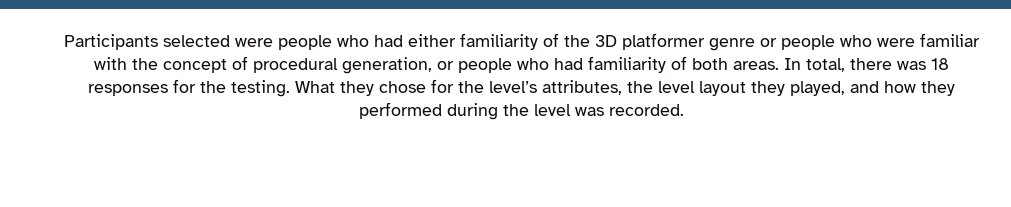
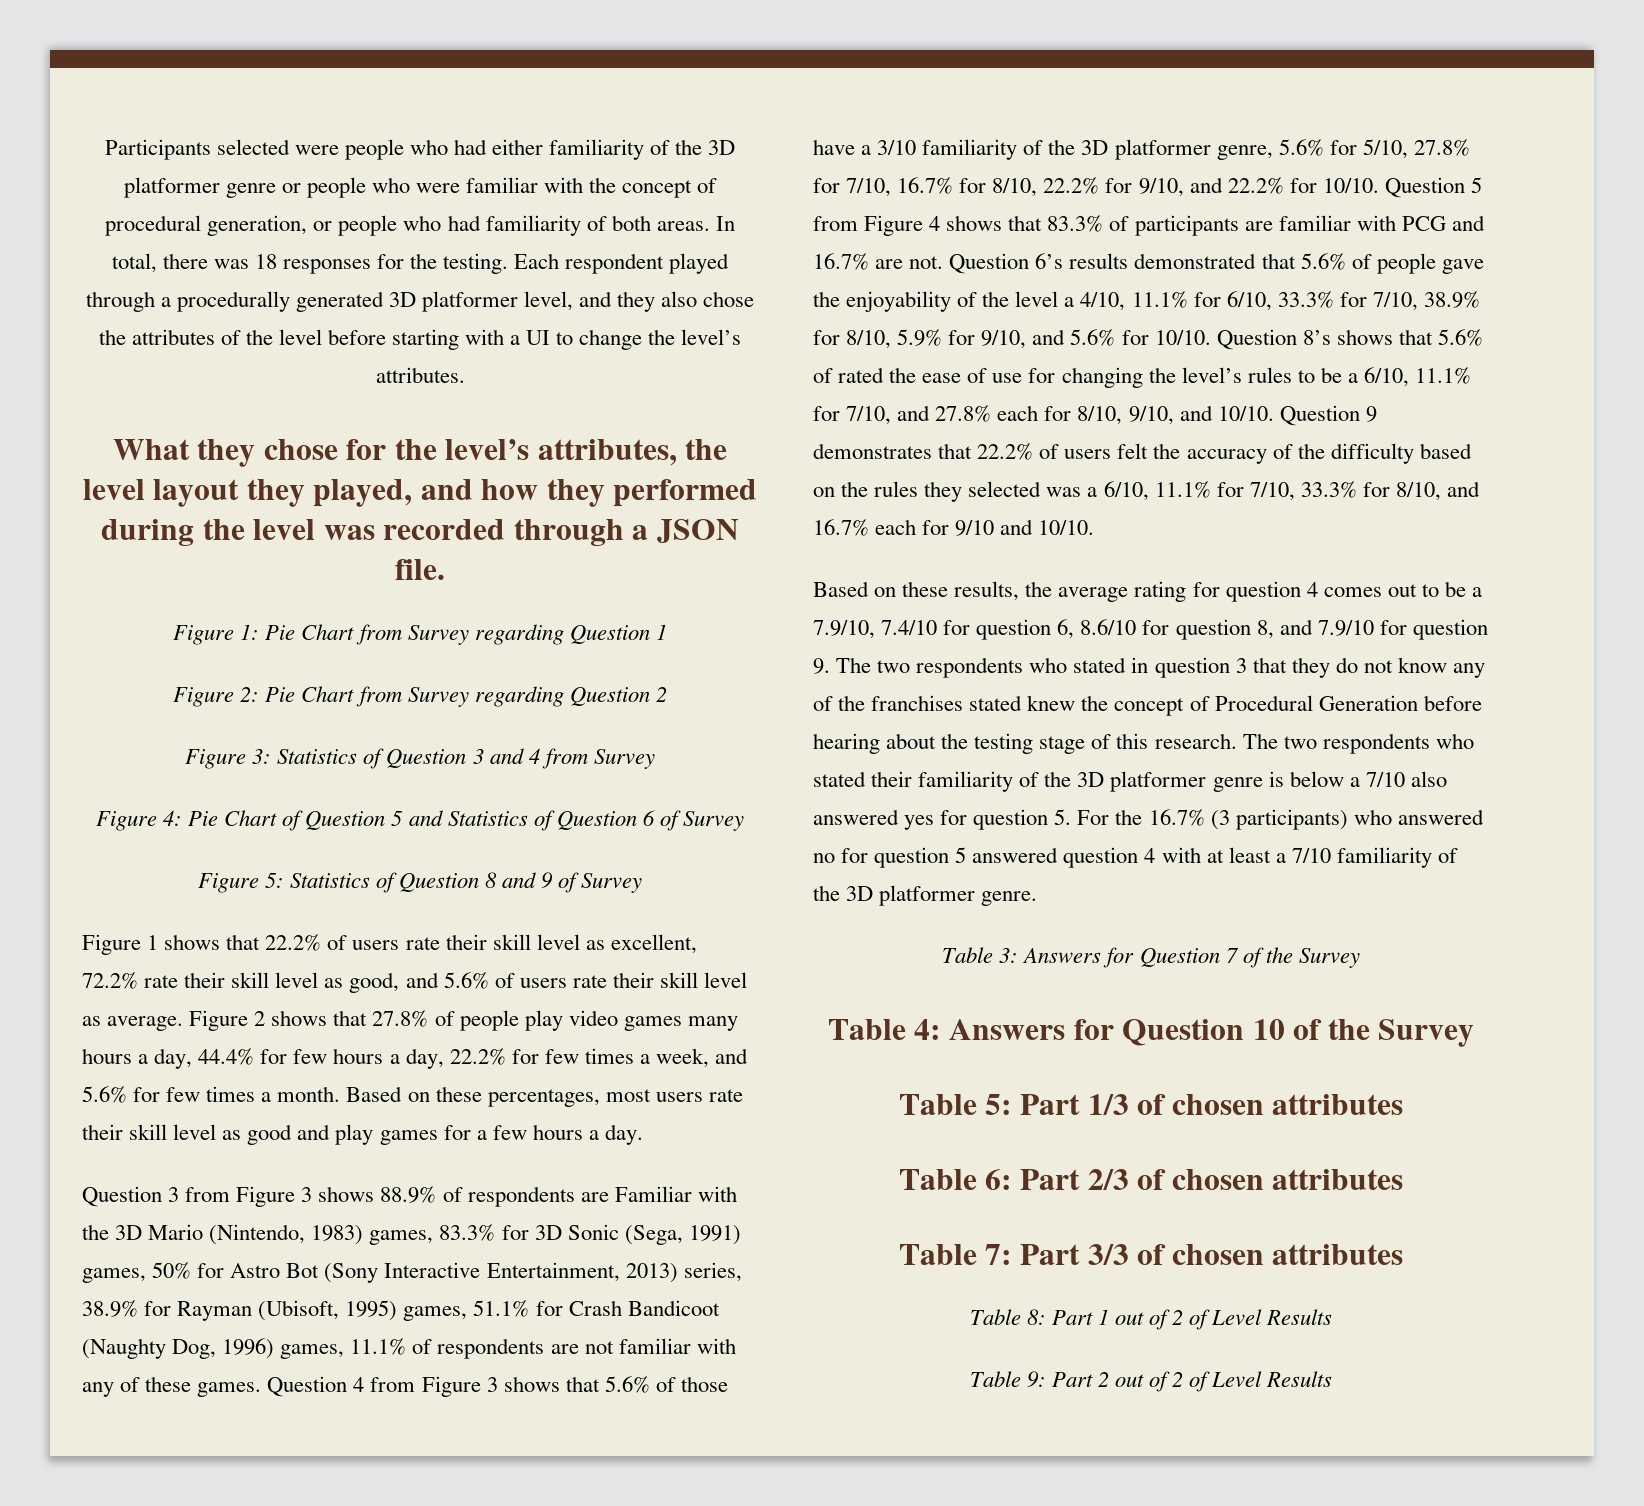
- In total, there was 18 responses for the testing. What they chose for the level’s attributes, the level layout they played, and how they performed during the level was recorded.
+ In total, there was 18 responses for the testing. Each respondent played through a procedurally generated 3D platformer level, and they also chose the attributes of the level before starting with a UI to change the level’s attributes.
+ What they chose for the level’s attributes, the level layout they played, and how they performed during the level was recorded through a JSON file.
+ Figure 1: Pie Chart from Survey regarding Question 1
+ Figure 2: Pie Chart from Survey regarding Question 2
+ Figure 3: Statistics of Question 3 and 4 from Survey
+ Figure 4: Pie Chart of Question 5 and Statistics of Question 6 of Survey
+ Figure 5: Statistics of Question 8 and 9 of Survey
+ Figure 1 shows that 22.2% of users rate their skill level as excellent, 72.2% rate their skill level as good, and 5.6% of users rate their skill level as average. Figure 2 shows that 27.8% of people play video games many hours a day, 44.4% for few hours a day, 22.2% for few times a week, and 5.6% for few times a month. Based on these percentages, most users rate their skill level as good and play games for a few hours a day.
+ Question 3 from Figure 3 shows 88.9% of respondents are Familiar with the 3D Mario (Nintendo, 1983) games, 83.3% for 3D Sonic (Sega, 1991) games, 50% for Astro Bot (Sony Interactive Entertainment, 2013) series, 38.9% for Rayman (Ubisoft, 1995) games, 51.1% for Crash Bandicoot (Naughty Dog, 1996) games, 11.1% of respondents are not familiar with any of these games. Question 4 from Figure 3 shows that 5.6% of those have a 3/10 familiarity of the 3D platformer genre, 5.6% for 5/10, 27.8% for 7/10, 16.7% for 8/10, 22.2% for 9/10, and 22.2% for 10/10. Question 5 from Figure 4 shows that 83.3% of participants are familiar with PCG and 16.7% are not. Question 6’s results demonstrated that 5.6% of people gave the enjoyability of the level a 4/10, 11.1% for 6/10, 33.3% for 7/10, 38.9% for 8/10, 5.9% for 9/10, and 5.6% for 10/10. Question 8’s shows that 5.6% of rated the ease of use for changing the level’s rules to be a 6/10, 11.1% for 7/10, and 27.8% each for 8/10, 9/10, and 10/10. Question 9 demonstrates that 22.2% of users felt the accuracy of the difficulty based on the rules they selected was a 6/10, 11.1% for 7/10, 33.3% for 8/10, and 16.7% each for 9/10 and 10/10.
+ Based on these results, the average rating for question 4 comes out to be a 7.9/10, 7.4/10 for question 6, 8.6/10 for question 8, and 7.9/10 for question 9. The two respondents who stated in question 3 that they do not know any of the franchises stated knew the concept of Procedural Generation before hearing about the testing stage of this research. The two respondents who stated their familiarity of the 3D platformer genre is below a 7/10 also answered yes for question 5. For the 16.7% (3 participants) who answered no for question 5 answered question 4 with at least a 7/10 familiarity of the 3D platformer genre.
+ Table 3: Answers for Question 7 of the Survey
+ Table 4: Answers for Question 10 of the Survey
+ Table 5: Part 1/3 of chosen attributes
+ Table 6: Part 2/3 of chosen attributes
+ Table 7: Part 3/3 of chosen attributes
+ Table 8: Part 1 out of 2 of Level Results
+ Table 9: Part 2 out of 2 of Level Results

